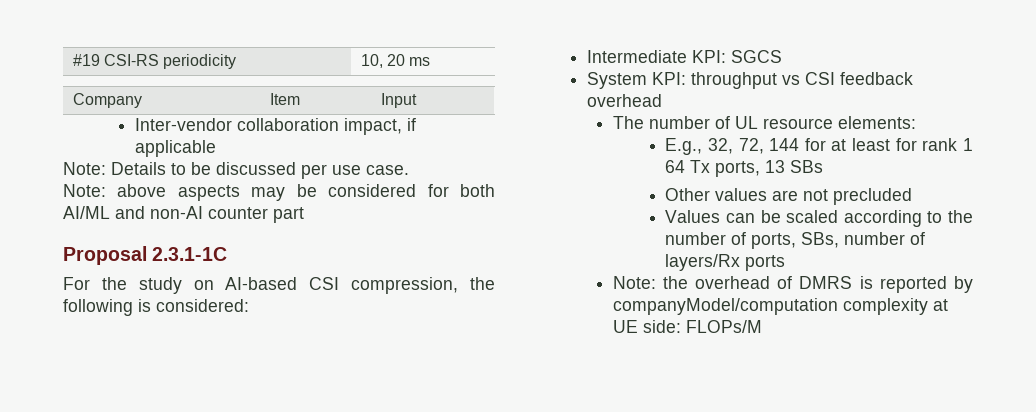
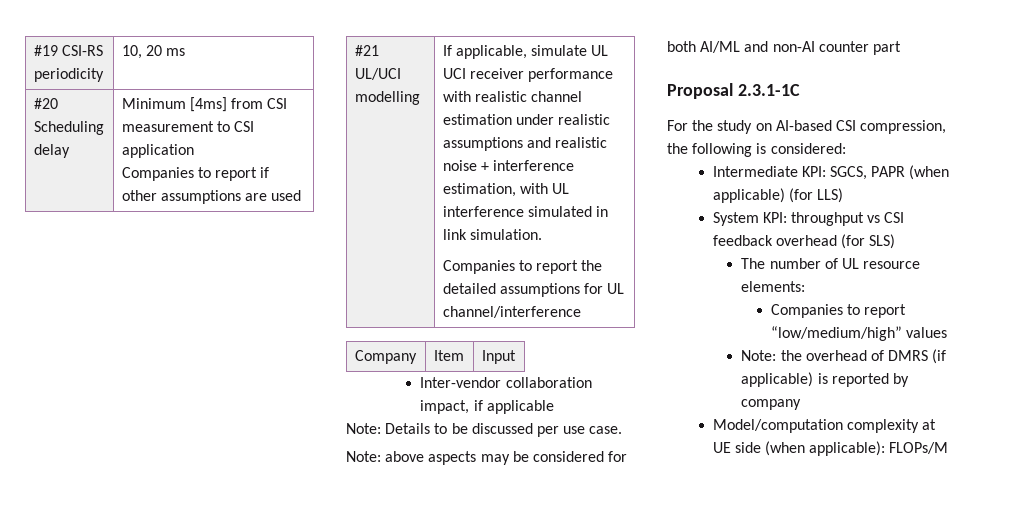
+ #20 Scheduling delay | Minimum [4ms] from CSI measurement to CSI application
+ Companies to report if other assumptions are used
+ #21 UL/UCI modelling | If applicable, simulate UL UCI receiver performance with realistic channel estimation under realistic assumptions and realistic noise + interference estimation, with UL interference simulated in link simulation.
+ Companies to report the detailed assumptions for UL channel/interference
- Intermediate KPI: SGCS
+ Intermediate KPI: SGCS, PAPR (when applicable) (for LLS)
- System KPI: throughput vs CSI feedback overhead
+ System KPI: throughput vs CSI feedback overhead (for SLS)
- E.g., 32, 72, 144 for at least for rank 1 64 Tx ports, 13 SBs
- Other values are not precluded
- Values can be scaled according to the number of ports, SBs, number of layers/Rx ports
+ Companies to report “low/medium/high” values
- Note: the overhead of DMRS is reported by companyModel/computation complexity at UE side: FLOPs/M
+ Note: the overhead of DMRS (if applicable) is reported by company
+ Model/computation complexity at UE side (when applicable): FLOPs/M

